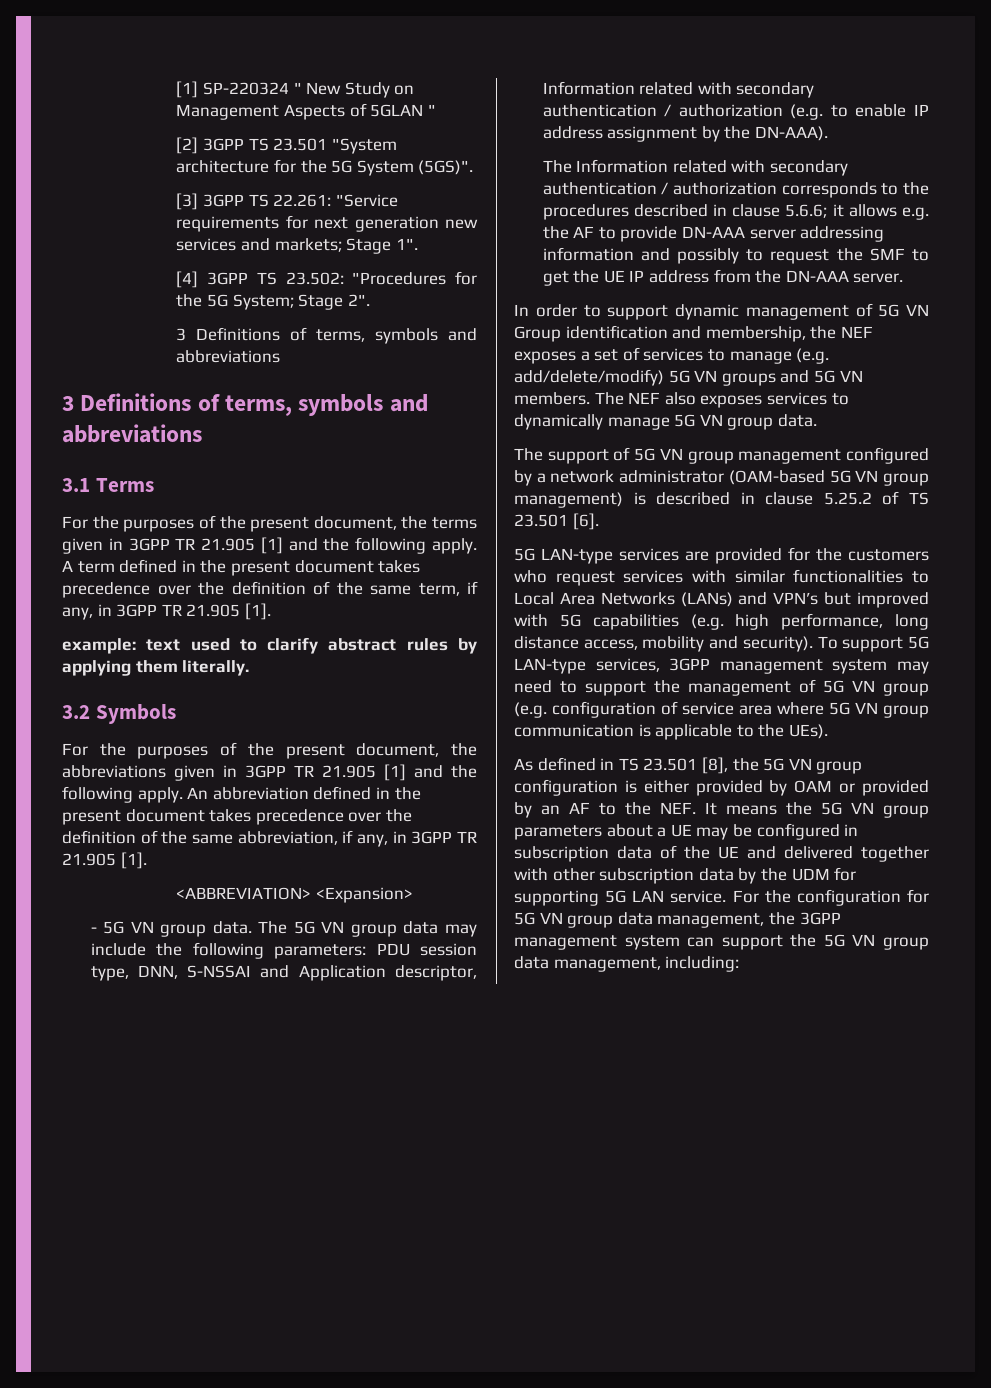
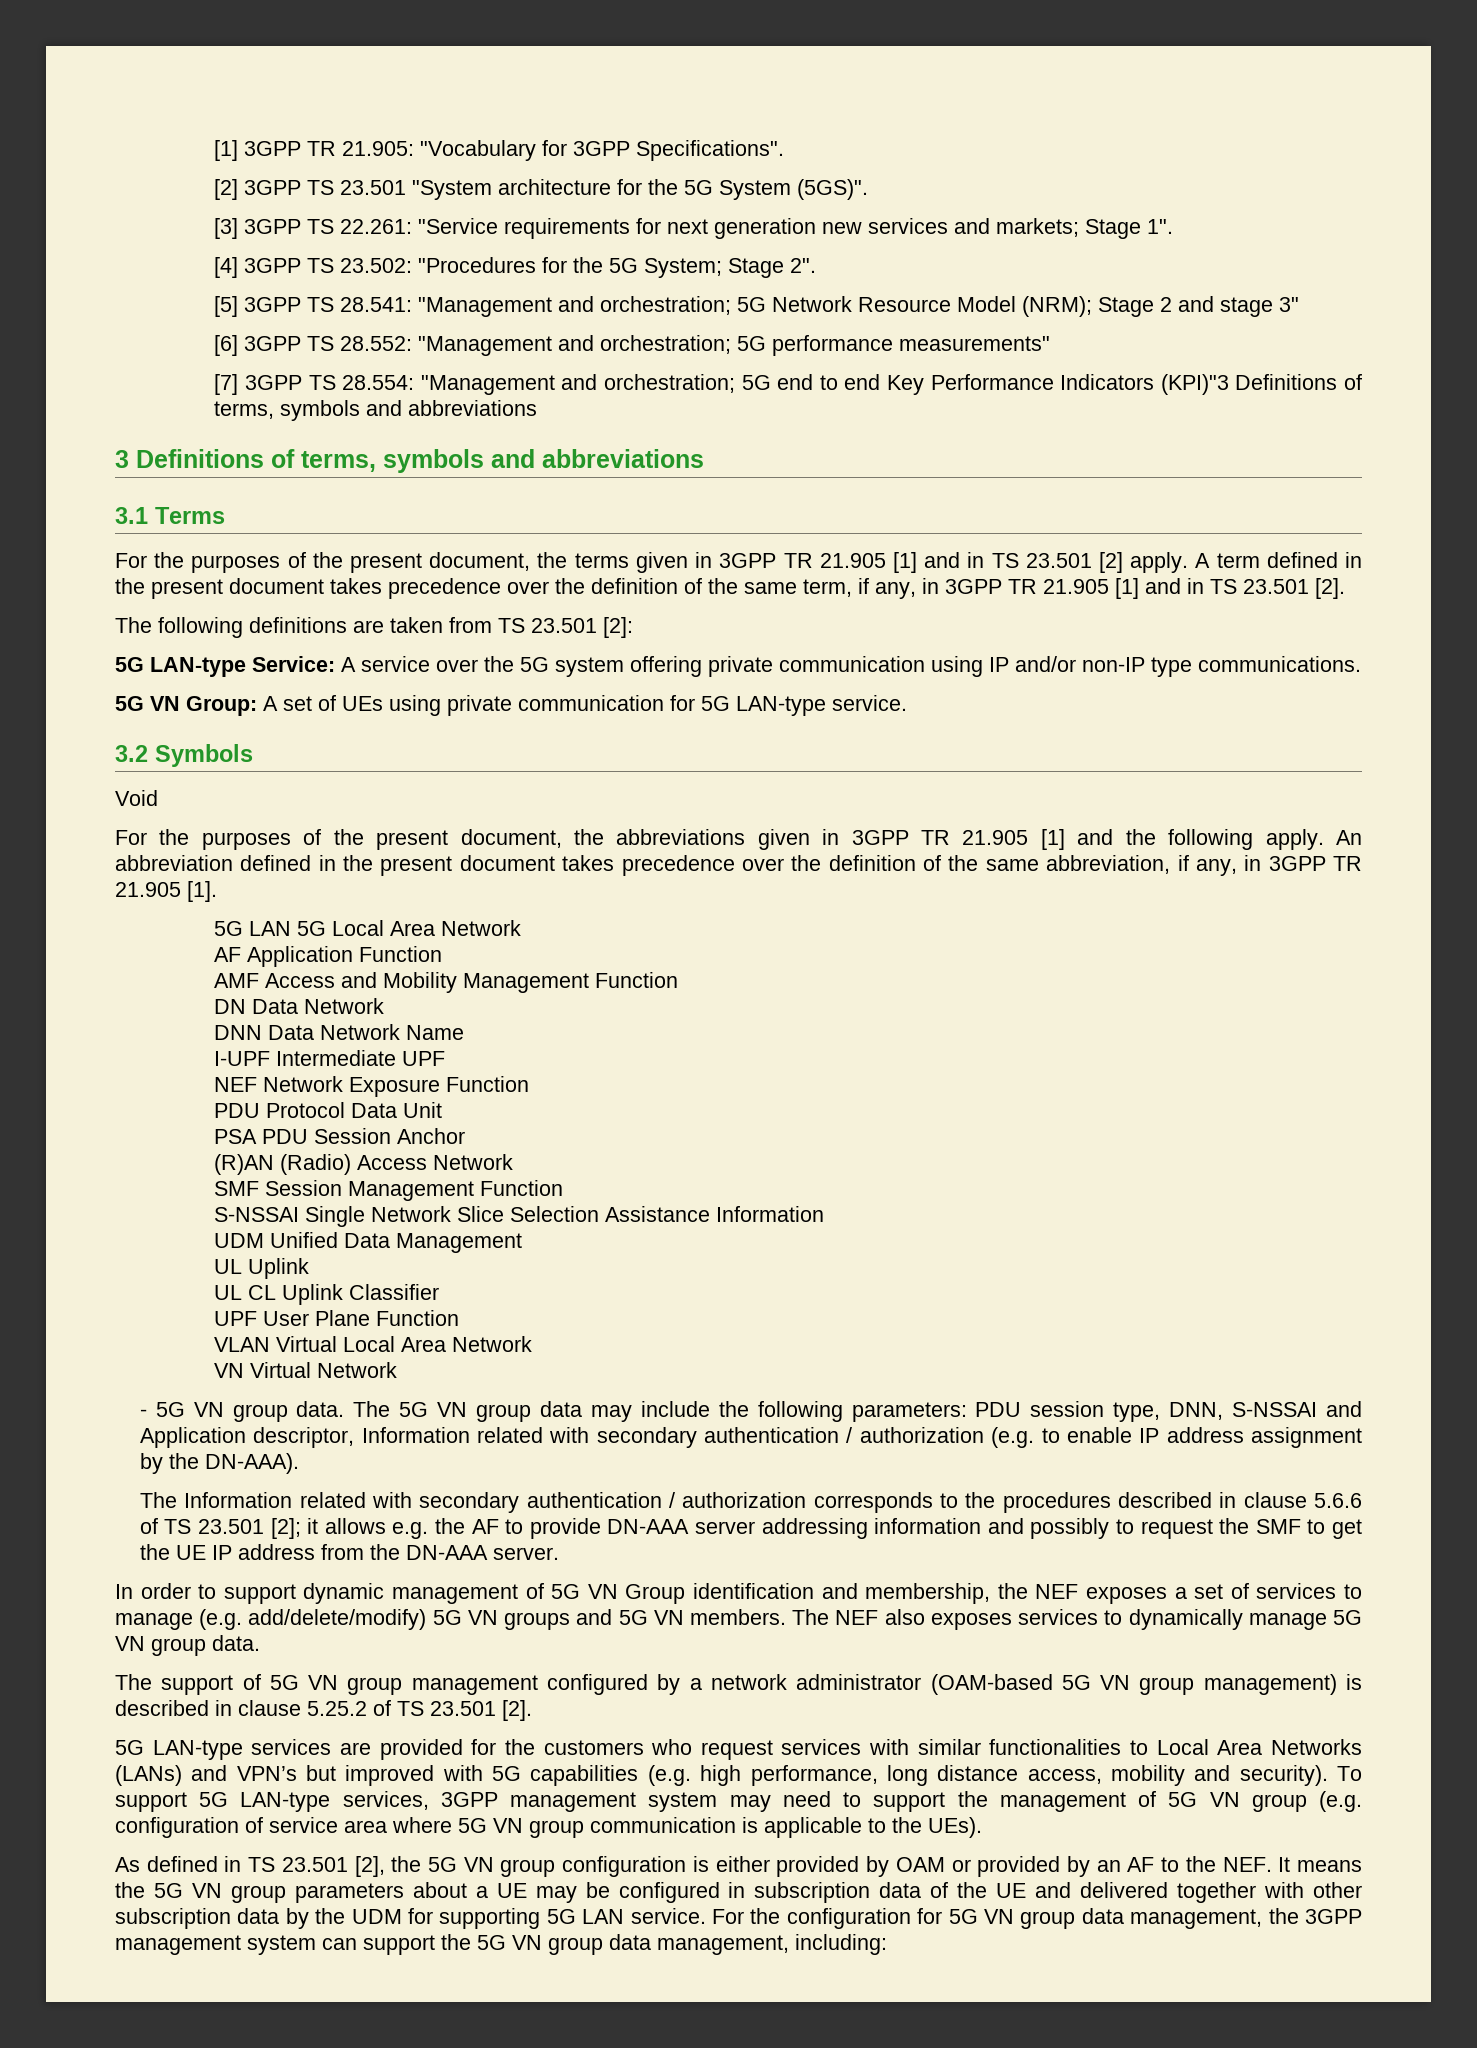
- [1] SP-220324 " New Study on Management Aspects of 5GLAN "
+ [1] 3GPP TR 21.905: "Vocabulary for 3GPP Specifications".
  [4] 3GPP TS 23.502: "Procedures for the 5G System; Stage 2".
- 3 Definitions of terms, symbols and abbreviations
+ [5] 3GPP TS 28.541: "Management and orchestration; 5G Network Resource Model (NRM); Stage 2 and stage 3"
+ [6] 3GPP TS 28.552: "Management and orchestration; 5G performance measurements"
+ [7] 3GPP TS 28.554: "Management and orchestration; 5G end to end Key Performance Indicators (KPI)"3 Definitions of terms, symbols and abbreviations
- For the purposes of the present document, the terms given in 3GPP TR 21.905 [1] and the following apply.
+ For the purposes of the present document, the terms given in 3GPP TR 21.905 [1] and in TS 23.501 [2] apply.
- A term defined in the present document takes precedence over the definition of the same term, if any, in 3GPP TR 21.905 [1].
- example: text used to clarify abstract rules by applying them literally.
+ A term defined in the present document takes precedence over the definition of the same term, if any, in 3GPP TR 21.905 [1] and in TS 23.501 [2].
+ The following definitions are taken from TS 23.501 [2]:
+ 5G LAN-type Service: A service over the 5G system offering private communication using IP and/or non-IP type communications.
+ 5G VN Group: A set of UEs using private communication for 5G LAN-type service.
+ Void
- <ABBREVIATION> <Expansion>
+ 5G LAN 5G Local Area Network
+ AF Application Function
+ AMF Access and Mobility Management Function
+ DN Data Network
+ DNN Data Network Name
+ I-UPF Intermediate UPF
+ NEF Network Exposure Function
+ PDU Protocol Data Unit
+ PSA PDU Session Anchor
+ (R)AN (Radio) Access Network
+ SMF Session Management Function
+ S-NSSAI Single Network Slice Selection Assistance Information
+ UDM Unified Data Management
+ UL Uplink
+ UL CL Uplink Classifier
+ UPF User Plane Function
+ VLAN Virtual Local Area Network
+ VN Virtual Network
- The Information related with secondary authentication / authorization corresponds to the procedures described in clause 5.6.6; it allows e.g. the AF to provide DN-AAA server addressing information and possibly to request the SMF to get the UE IP address from the DN-AAA server.
+ The Information related with secondary authentication / authorization corresponds to the procedures described in clause 5.6.6 of TS 23.501 [2]; it allows e.g. the AF to provide DN-AAA server addressing information and possibly to request the SMF to get the UE IP address from the DN-AAA server.
- The support of 5G VN group management configured by a network administrator (OAM-based 5G VN group management) is described in clause 5.25.2 of TS 23.501 [6].
+ The support of 5G VN group management configured by a network administrator (OAM-based 5G VN group management) is described in clause 5.25.2 of TS 23.501 [2].
- As defined in TS 23.501 [8], the 5G VN group configuration is either provided by OAM or provided by an AF to the NEF. It means the 5G VN group parameters about a UE may be configured in subscription data of the UE and delivered together with other subscription data by the UDM for supporting 5G LAN service.
+ As defined in TS 23.501 [2], the 5G VN group configuration is either provided by OAM or provided by an AF to the NEF. It means the 5G VN group parameters about a UE may be configured in subscription data of the UE and delivered together with other subscription data by the UDM for supporting 5G LAN service.

